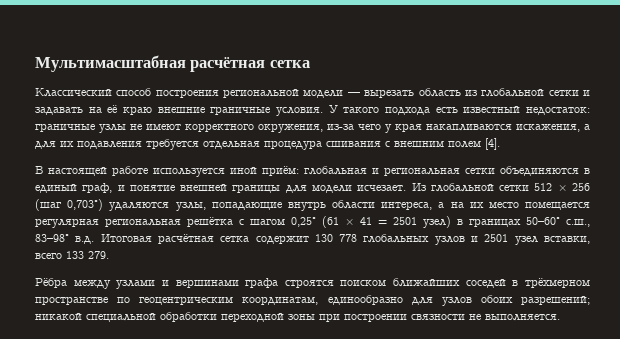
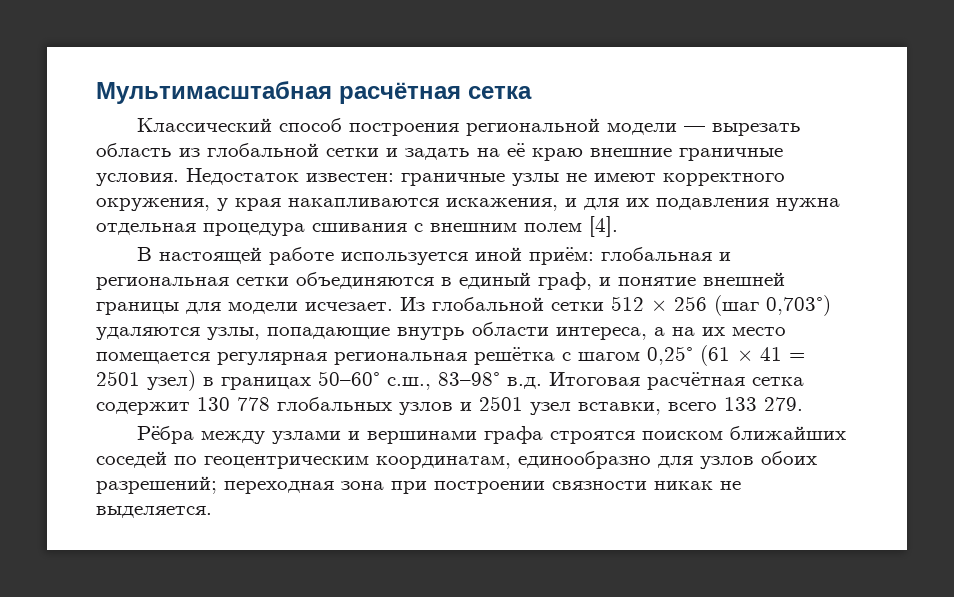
- Классический способ построения региональной модели — вырезать область из глобальной сетки и задавать на её краю внешние граничные условия.
+ Классический способ построения региональной модели — вырезать область из глобальной сетки и задать на её краю внешние граничные условия.
- У такого подхода есть известный недостаток: граничные узлы не имеют корректного окружения, из-за чего у края накапливаются искажения, а для их подавления требуется отдельная процедура сшивания с внешним полем [4].
+ Недостаток известен: граничные узлы не имеют корректного окружения, у края накапливаются искажения, и для их подавления нужна отдельная процедура сшивания с внешним полем [4].
- Рёбра между узлами и вершинами графа строятся поиском ближайших соседей в трёхмерном пространстве по геоцентрическим координатам, единообразно для узлов обоих разрешений; никакой специальной обработки переходной зоны при построении связности не выполняется.
+ Рёбра между узлами и вершинами графа строятся поиском ближайших соседей по геоцентрическим координатам, единообразно для узлов обоих разрешений; переходная зона при построении связности никак не выделяется.

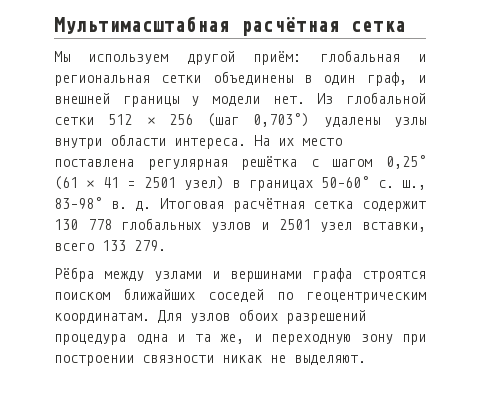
- Классический способ построения региональной модели — вырезать область из глобальной сетки и задать на её краю внешние граничные условия. Недостаток известен: граничные узлы не имеют корректного окружения, у края накапливаются искажения, и для их подавления нужна отдельная процедура сшивания с внешним полем [4].
- В настоящей работе используется иной приём: глобальная и региональная сетки объединяются в единый граф, и понятие внешней границы для модели исчезает.
+ Мы используем другой приём: глобальная и региональная сетки объединены в один граф, и внешней границы у модели нет.
- Из глобальной сетки 512 × 256 (шаг 0,703°) удаляются узлы, попадающие внутрь области интереса, а на их место помещается регулярная региональная решётка с шагом 0,25° (61 × 41 = 2501 узел) в границах 50–60° с.ш., 83–98° в.д. Итоговая расчётная сетка содержит 130 778 глобальных узлов и 2501 узел вставки, всего 133 279.
+ Из глобальной сетки 512 × 256 (шаг 0,703°) удалены узлы внутри области интереса. На их место поставлена регулярная решётка с шагом 0,25° (61 × 41 = 2501 узел) в границах 50–60° с. ш., 83–98° в. д. Итоговая расчётная сетка содержит 130 778 глобальных узлов и 2501 узел вставки, всего 133 279.
- Рёбра между узлами и вершинами графа строятся поиском ближайших соседей по геоцентрическим координатам, единообразно для узлов обоих разрешений; переходная зона при построении связности никак не выделяется.
+ Рёбра между узлами и вершинами графа строятся поиском ближайших соседей по геоцентрическим координатам. Для узлов обоих разрешений процедура одна и та же, и переходную зону при построении связности никак не выделяют.

